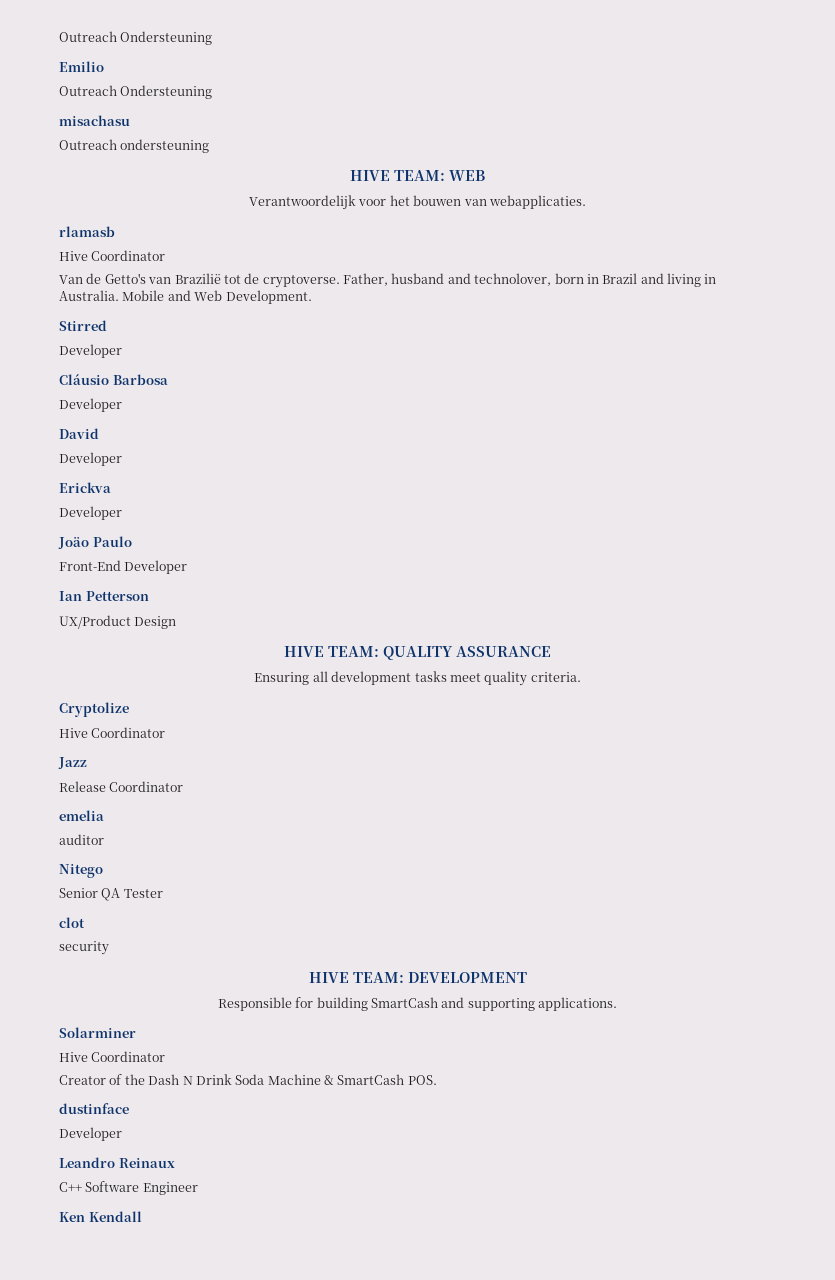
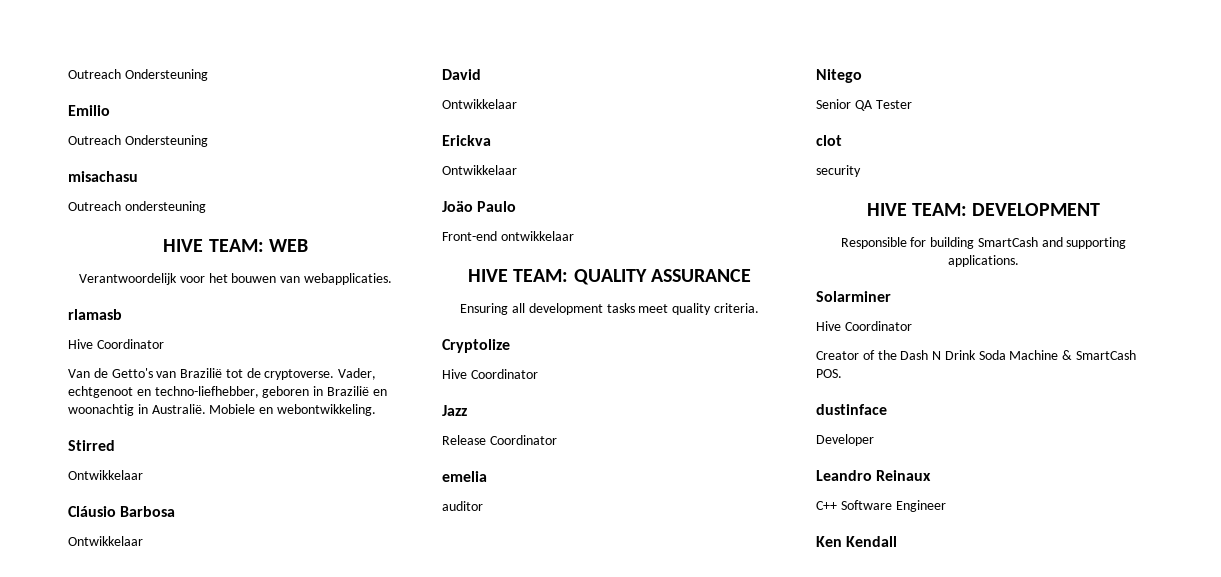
- Father, husband and technolover, born in Brazil and living in Australia. Mobile and Web Development.
+ Vader, echtgenoot en techno-liefhebber, geboren in Brazilië en woonachtig in Australië. Mobiele en webontwikkeling.
  Stirred
- Developer
+ Ontwikkelaar
  Cláusio Barbosa
- Developer
+ Ontwikkelaar
  David
- Developer
+ Ontwikkelaar
  Erickva
- Developer
+ Ontwikkelaar
- Front-End Developer
- Ian Petterson
- UX/Product Design
+ Front-end ontwikkelaar

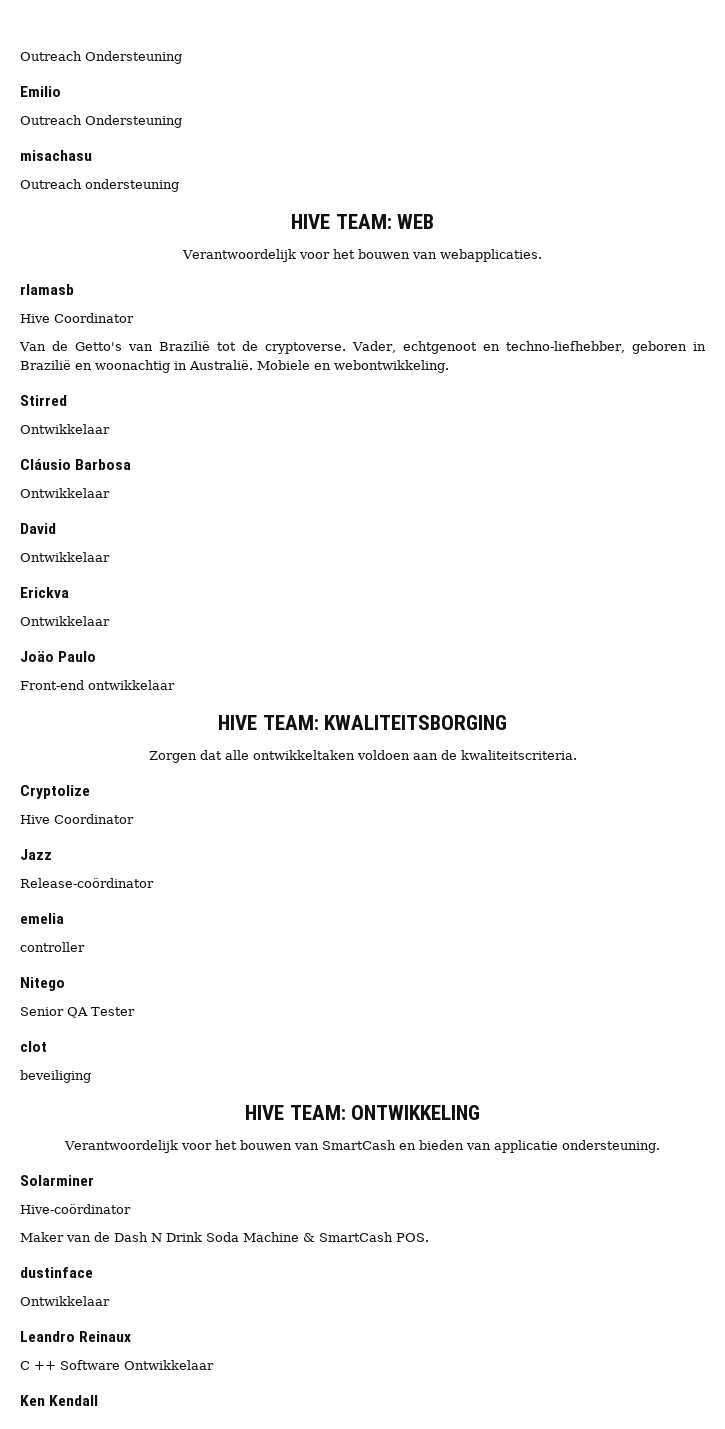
- HIVE TEAM: QUALITY ASSURANCE
- Ensuring all development tasks meet quality criteria.
+ HIVE TEAM: KWALITEITSBORGING
+ Zorgen dat alle ontwikkeltaken voldoen aan de kwaliteitscriteria.
- Release Coordinator
+ Release-coördinator
- auditor
+ controller
- security
- HIVE TEAM: DEVELOPMENT
- Responsible for building SmartCash and supporting applications.
+ beveiliging
+ HIVE TEAM: ONTWIKKELING
+ Verantwoordelijk voor het bouwen van SmartCash en bieden van applicatie ondersteuning.
  Solarminer
- Hive Coordinator
- Creator of the Dash N Drink Soda Machine & SmartCash POS.
+ Hive-coördinator
+ Maker van de Dash N Drink Soda Machine & SmartCash POS.
  dustinface
- Developer
+ Ontwikkelaar
- C++ Software Engineer
+ C ++ Software Ontwikkelaar

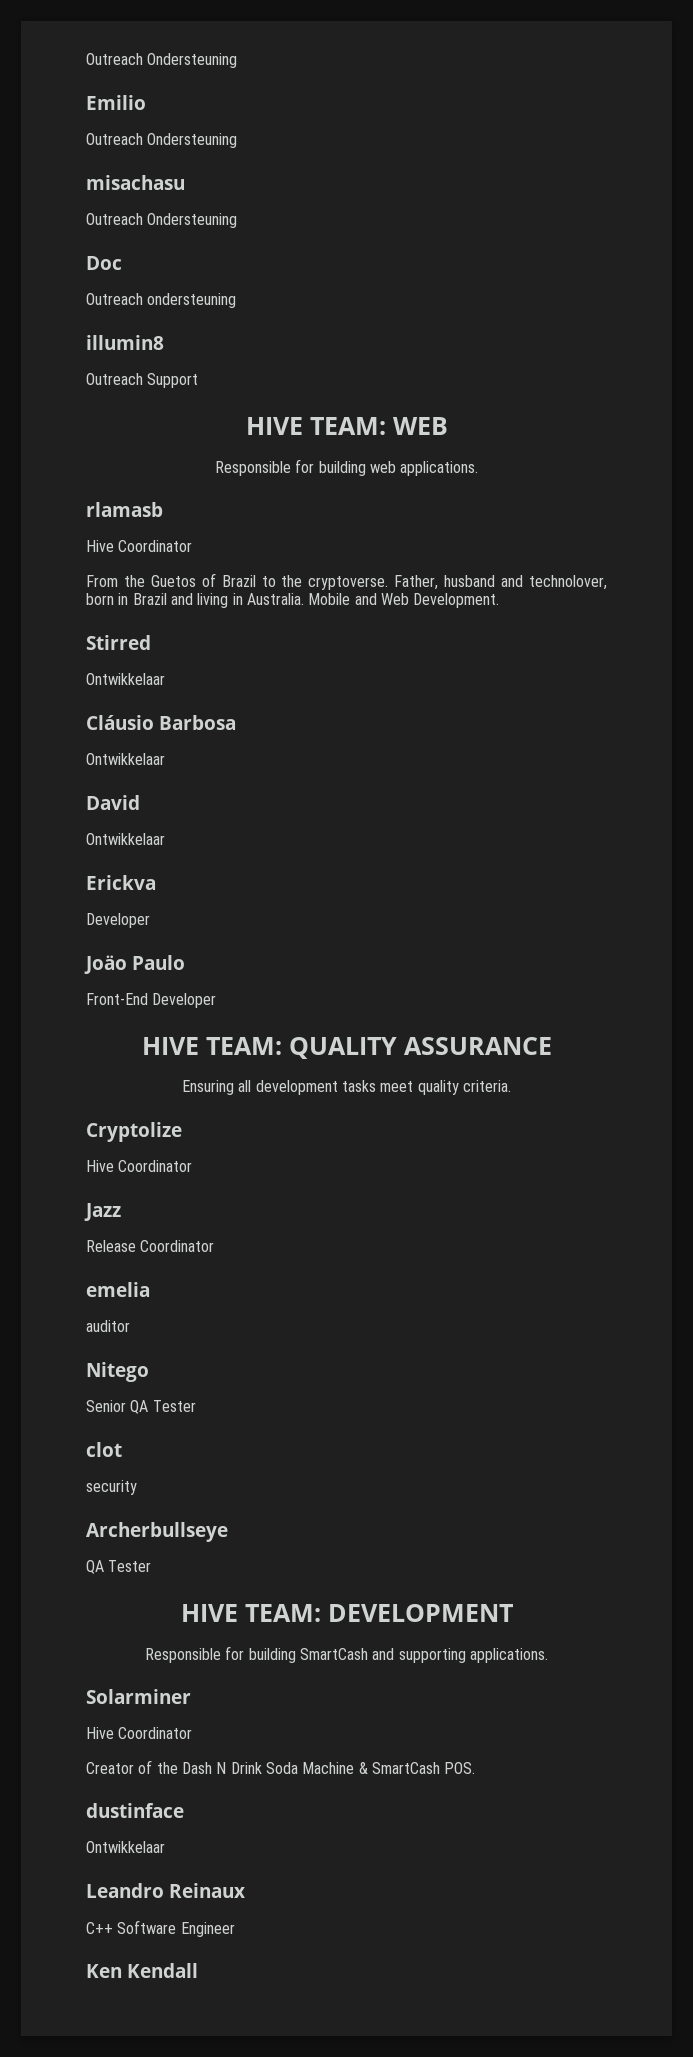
  misachasu
+ Outreach Ondersteuning
+ Doc
+ illumin8
+ Outreach Support
- Verantwoordelijk voor het bouwen van webapplicaties.
+ Responsible for building web applications.
  rlamasb
  Hive Coordinator
- Van de Getto's van Brazilië tot de cryptoverse. Vader, echtgenoot en techno-liefhebber, geboren in Brazilië en woonachtig in Australië. Mobiele en webontwikkeling.
+ From the Guetos of Brazil to the cryptoverse. Father, husband and technolover, born in Brazil and living in Australia. Mobile and Web Development.
  Erickva
- Ontwikkelaar
+ Developer
- Front-end ontwikkelaar
- HIVE TEAM: KWALITEITSBORGING
- Zorgen dat alle ontwikkeltaken voldoen aan de kwaliteitscriteria.
+ Front-End Developer
+ HIVE TEAM: QUALITY ASSURANCE
+ Ensuring all development tasks meet quality criteria.
- Release-coördinator
+ Release Coordinator
- controller
+ auditor
- beveiliging
- HIVE TEAM: ONTWIKKELING
- Verantwoordelijk voor het bouwen van SmartCash en bieden van applicatie ondersteuning.
+ security
+ Archerbullseye
+ QA Tester
+ HIVE TEAM: DEVELOPMENT
+ Responsible for building SmartCash and supporting applications.
  Solarminer
- Hive-coördinator
- Maker van de Dash N Drink Soda Machine & SmartCash POS.
+ Hive Coordinator
+ Creator of the Dash N Drink Soda Machine & SmartCash POS.
- C ++ Software Ontwikkelaar
+ C++ Software Engineer

